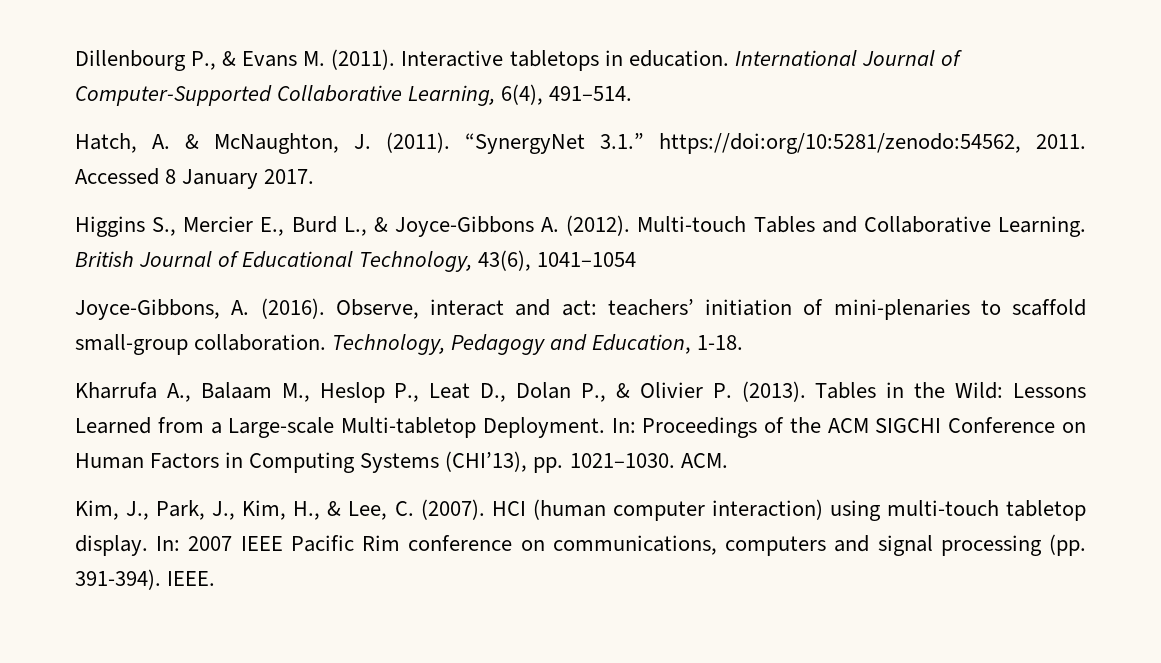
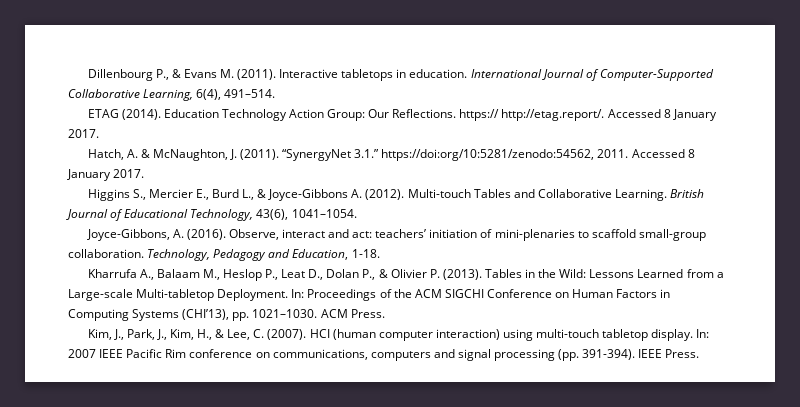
+ ETAG (2014). Education Technology Action Group: Our Reflections. https:// http://etag.report/. Accessed 8 January 2017.
- British Journal of Educational Technology, 43(6), 1041–1054
+ British Journal of Educational Technology, 43(6), 1041–1054.
- ACM.
+ ACM Press.
- IEEE.
+ IEEE Press.

